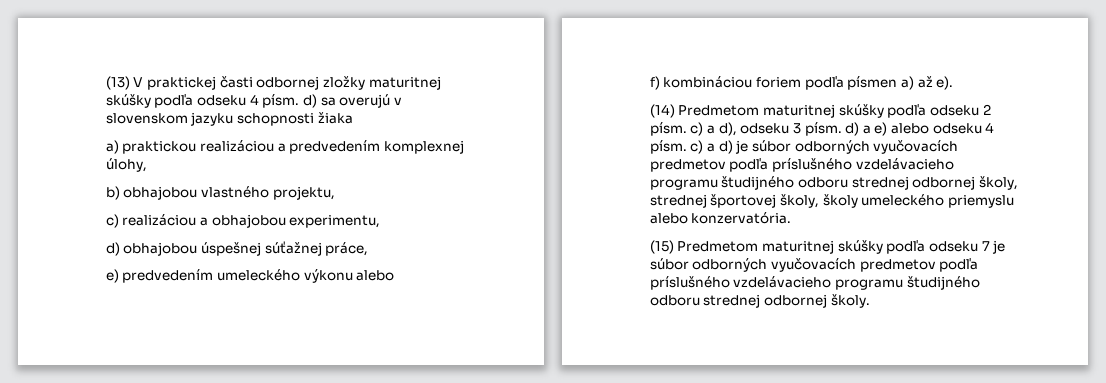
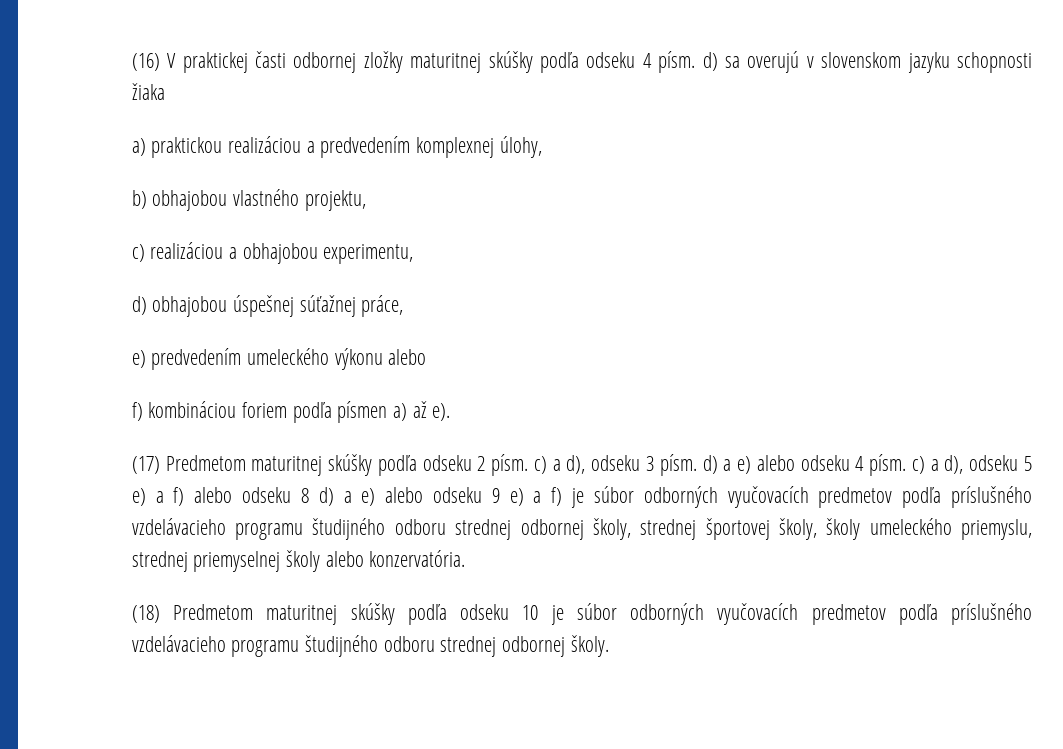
- (13) V praktickej časti odbornej zložky maturitnej skúšky podľa odseku 4 písm. d) sa overujú v slovenskom jazyku schopnosti žiaka
+ (16) V praktickej časti odbornej zložky maturitnej skúšky podľa odseku 4 písm. d) sa overujú v slovenskom jazyku schopnosti žiaka
- (14) Predmetom maturitnej skúšky podľa odseku 2 písm. c) a d), odseku 3 písm. d) a e) alebo odseku 4 písm. c) a d) je súbor odborných vyučovacích predmetov podľa príslušného vzdelávacieho programu študijného odboru strednej odbornej školy, strednej športovej školy, školy umeleckého priemyslu alebo konzervatória.
+ (17) Predmetom maturitnej skúšky podľa odseku 2 písm. c) a d), odseku 3 písm. d) a e) alebo odseku 4 písm. c) a d), odseku 5 e) a f) alebo odseku 8 d) a e) alebo odseku 9 e) a f) je súbor odborných vyučovacích predmetov podľa príslušného vzdelávacieho programu študijného odboru strednej odbornej školy, strednej športovej školy, školy umeleckého priemyslu, strednej priemyselnej školy alebo konzervatória.
- (15) Predmetom maturitnej skúšky podľa odseku 7 je súbor odborných vyučovacích predmetov podľa príslušného vzdelávacieho programu študijného odboru strednej odbornej školy.
+ (18) Predmetom maturitnej skúšky podľa odseku 10 je súbor odborných vyučovacích predmetov podľa príslušného vzdelávacieho programu študijného odboru strednej odbornej školy.

